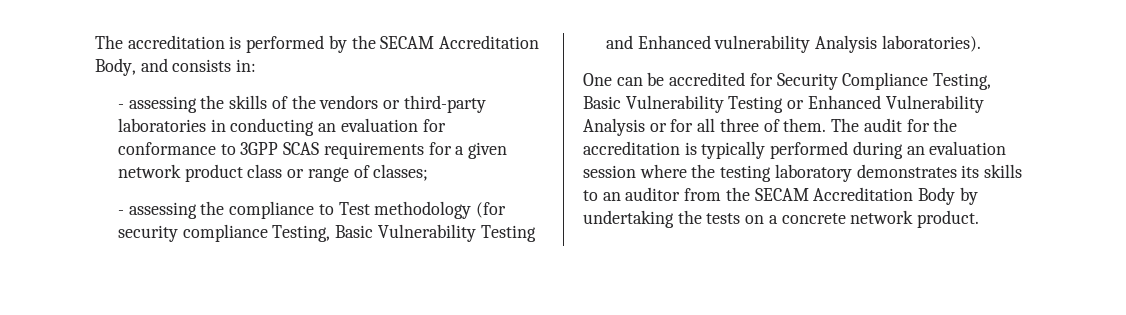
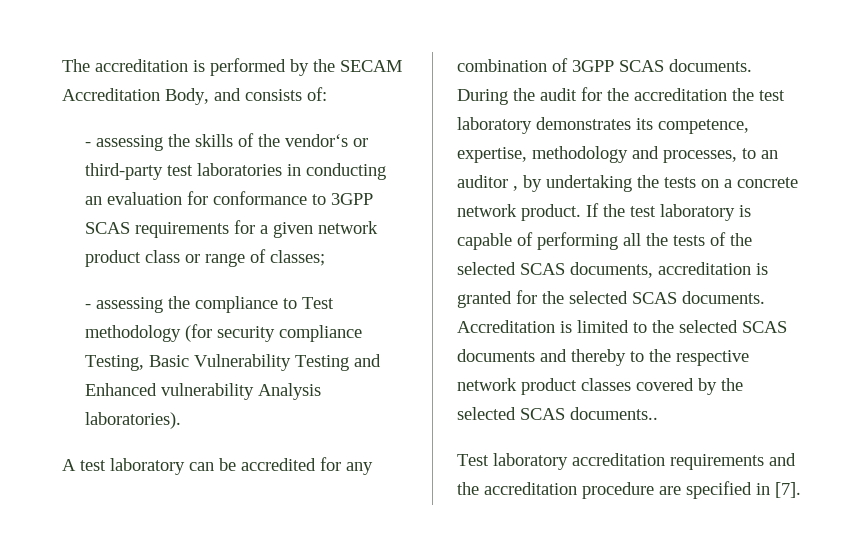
- The accreditation is performed by the SECAM Accreditation Body, and consists in:
+ The accreditation is performed by the SECAM Accreditation Body, and consists of:
- - assessing the skills of the vendors or third-party laboratories in conducting an evaluation for conformance to 3GPP SCAS requirements for a given network product class or range of classes;
+ - assessing the skills of the vendor‘s or third-party test laboratories in conducting an evaluation for conformance to 3GPP SCAS requirements for a given network product class or range of classes;
- One can be accredited for Security Compliance Testing, Basic Vulnerability Testing or Enhanced Vulnerability Analysis or for all three of them. The audit for the accreditation is typically performed during an evaluation session where the testing laboratory demonstrates its skills to an auditor from the SECAM Accreditation Body by undertaking the tests on a concrete network product.
+ A test laboratory can be accredited for any combination of 3GPP SCAS documents. During the audit for the accreditation the test laboratory demonstrates its competence, expertise, methodology and processes, to an auditor , by undertaking the tests on a concrete network product.
+ If the test laboratory is capable of performing all the tests of the selected SCAS documents, accreditation is granted for the selected SCAS documents. Accreditation is limited to the selected SCAS documents and thereby to the respective network product classes covered by the selected SCAS documents..
+ Test laboratory accreditation requirements and the accreditation procedure are specified in [7].

